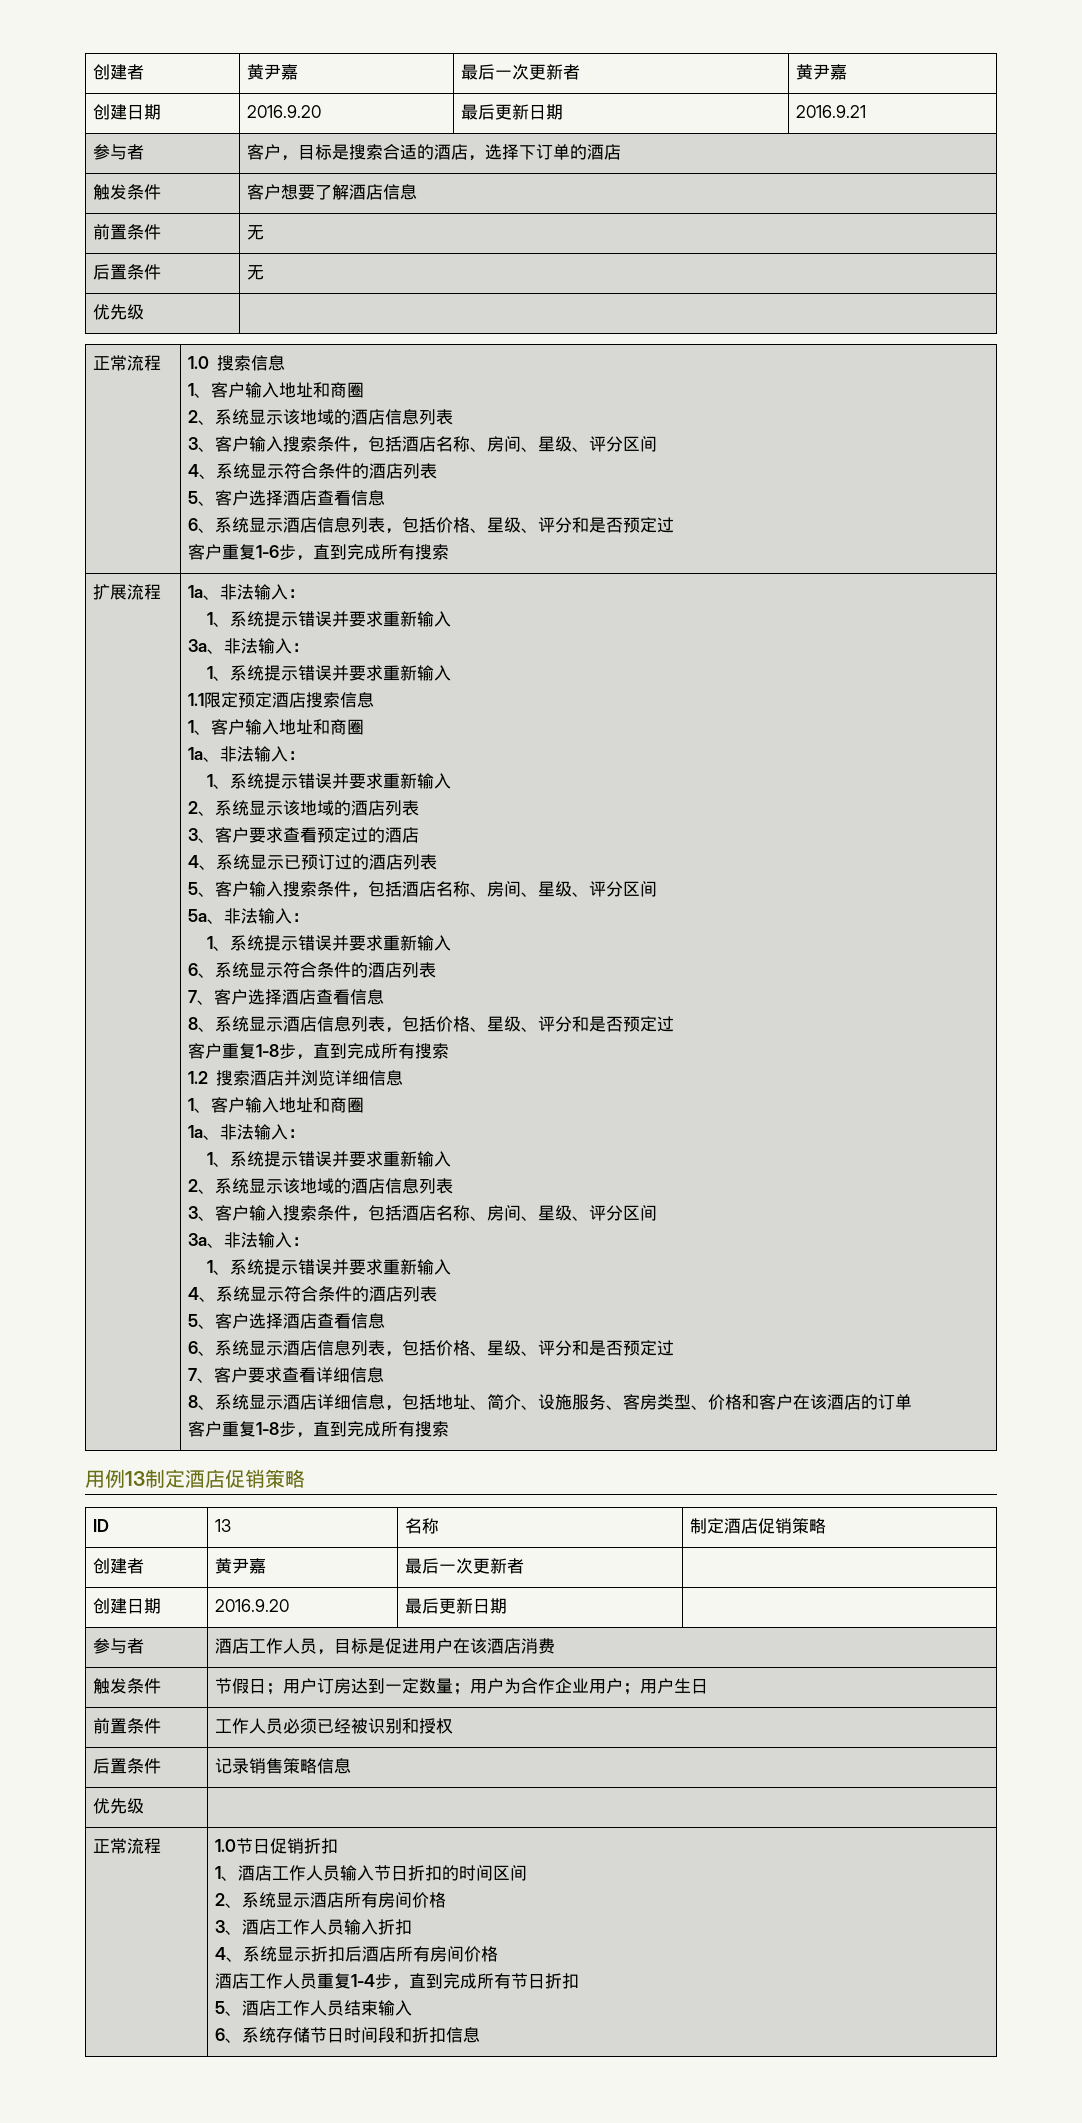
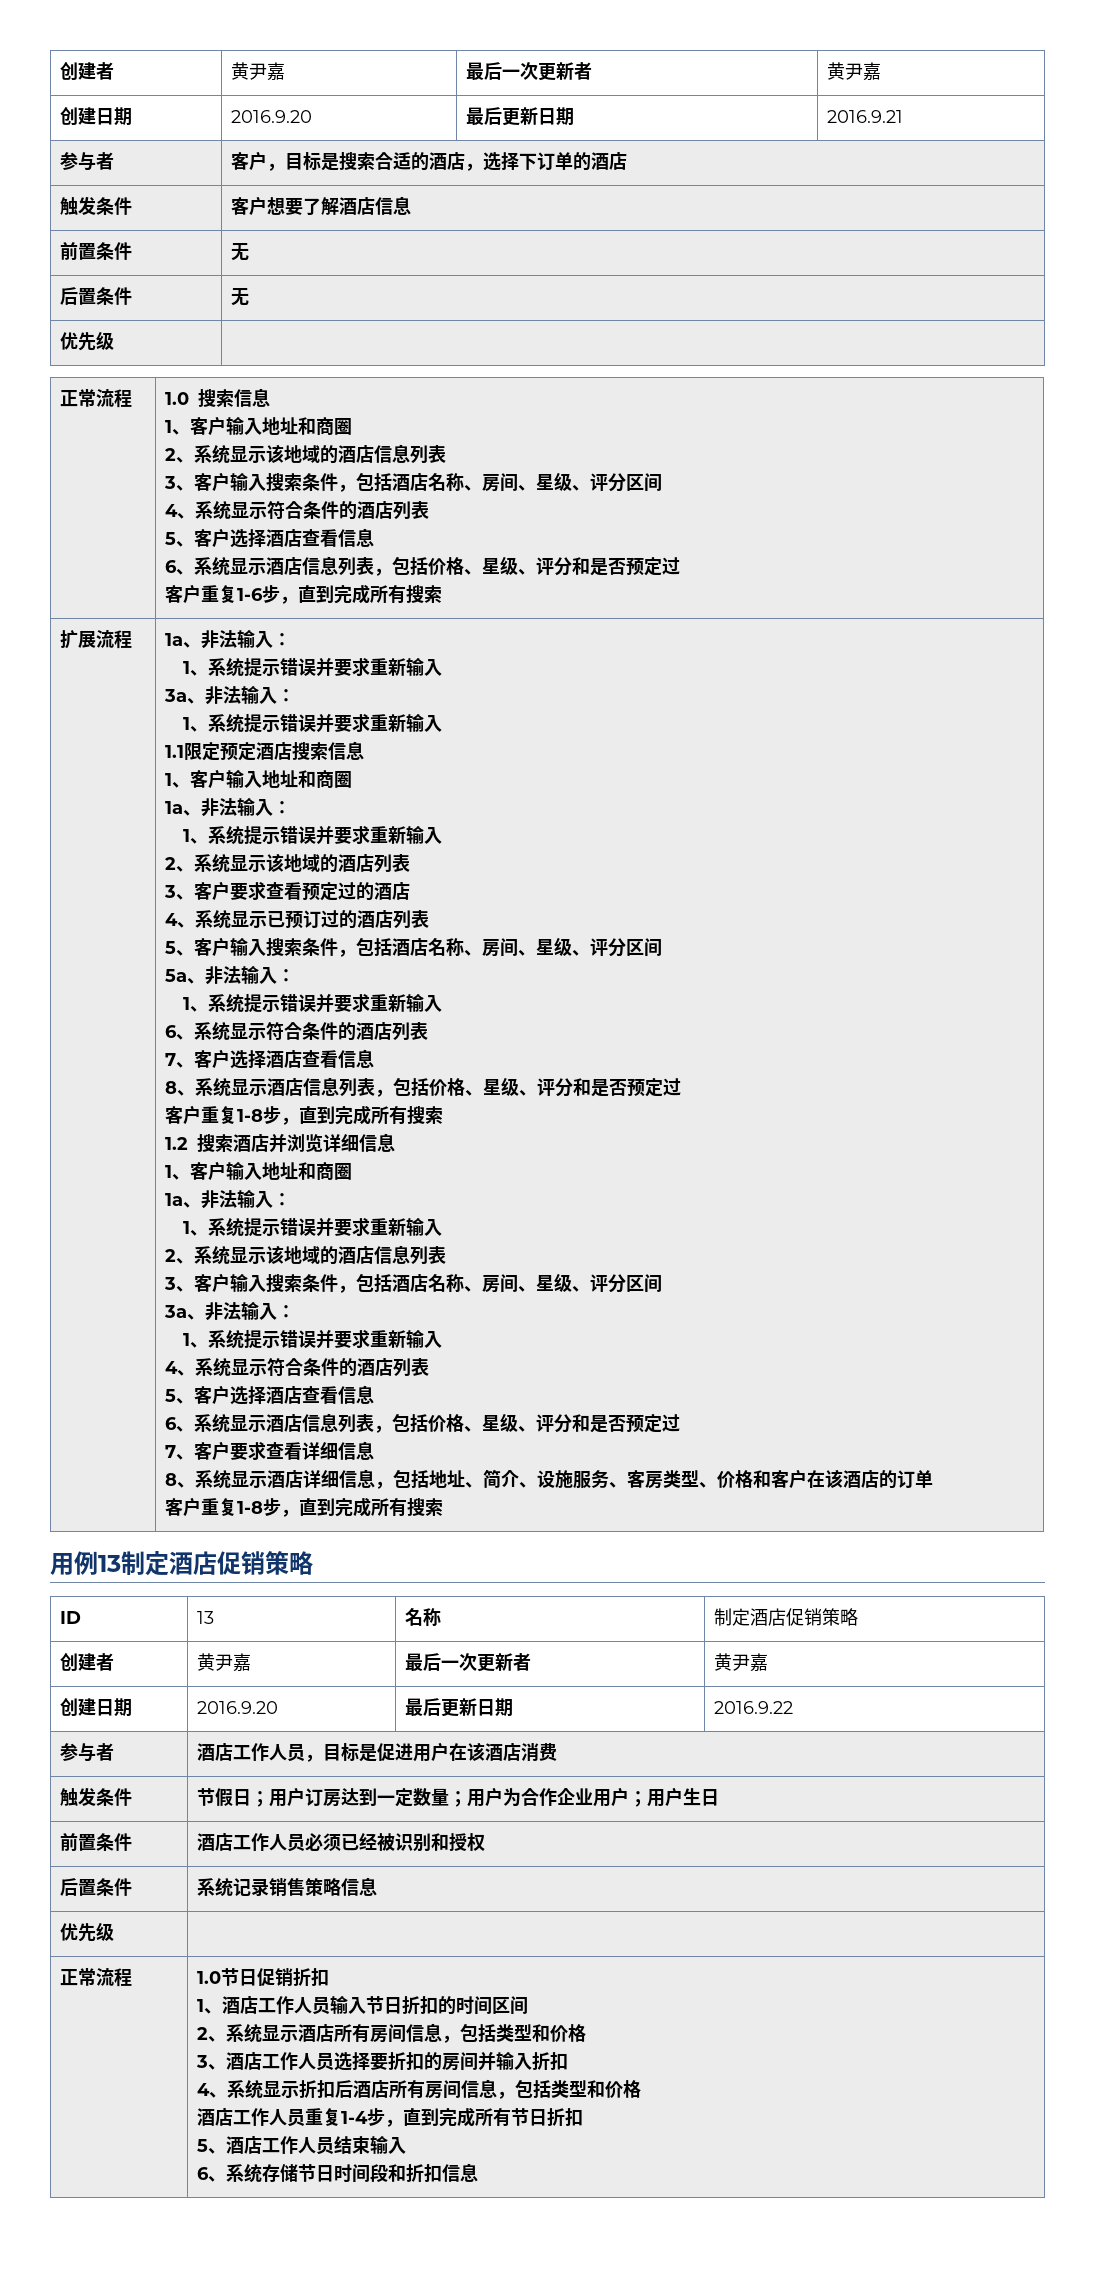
  ID | 13 | 名称 | 制定酒店促销策略
- 创建者 | 黄尹嘉 | 最后一次更新者 |
- 创建日期 | 2016.9.20 | 最后更新日期 |
+ 创建者 | 黄尹嘉 | 最后一次更新者 | 黄尹嘉
+ 创建日期 | 2016.9.20 | 最后更新日期 | 2016.9.22
- 前置条件 | 工作人员必须已经被识别和授权
+ 前置条件 | 酒店工作人员必须已经被识别和授权
- 后置条件 | 记录销售策略信息
+ 后置条件 | 系统记录销售策略信息
- 2、系统显示酒店所有房间价格
+ 2、系统显示酒店所有房间信息，包括类型和价格
- 3、酒店工作人员输入折扣
+ 3、酒店工作人员选择要折扣的房间并输入折扣
- 4、系统显示折扣后酒店所有房间价格
+ 4、系统显示折扣后酒店所有房间信息，包括类型和价格

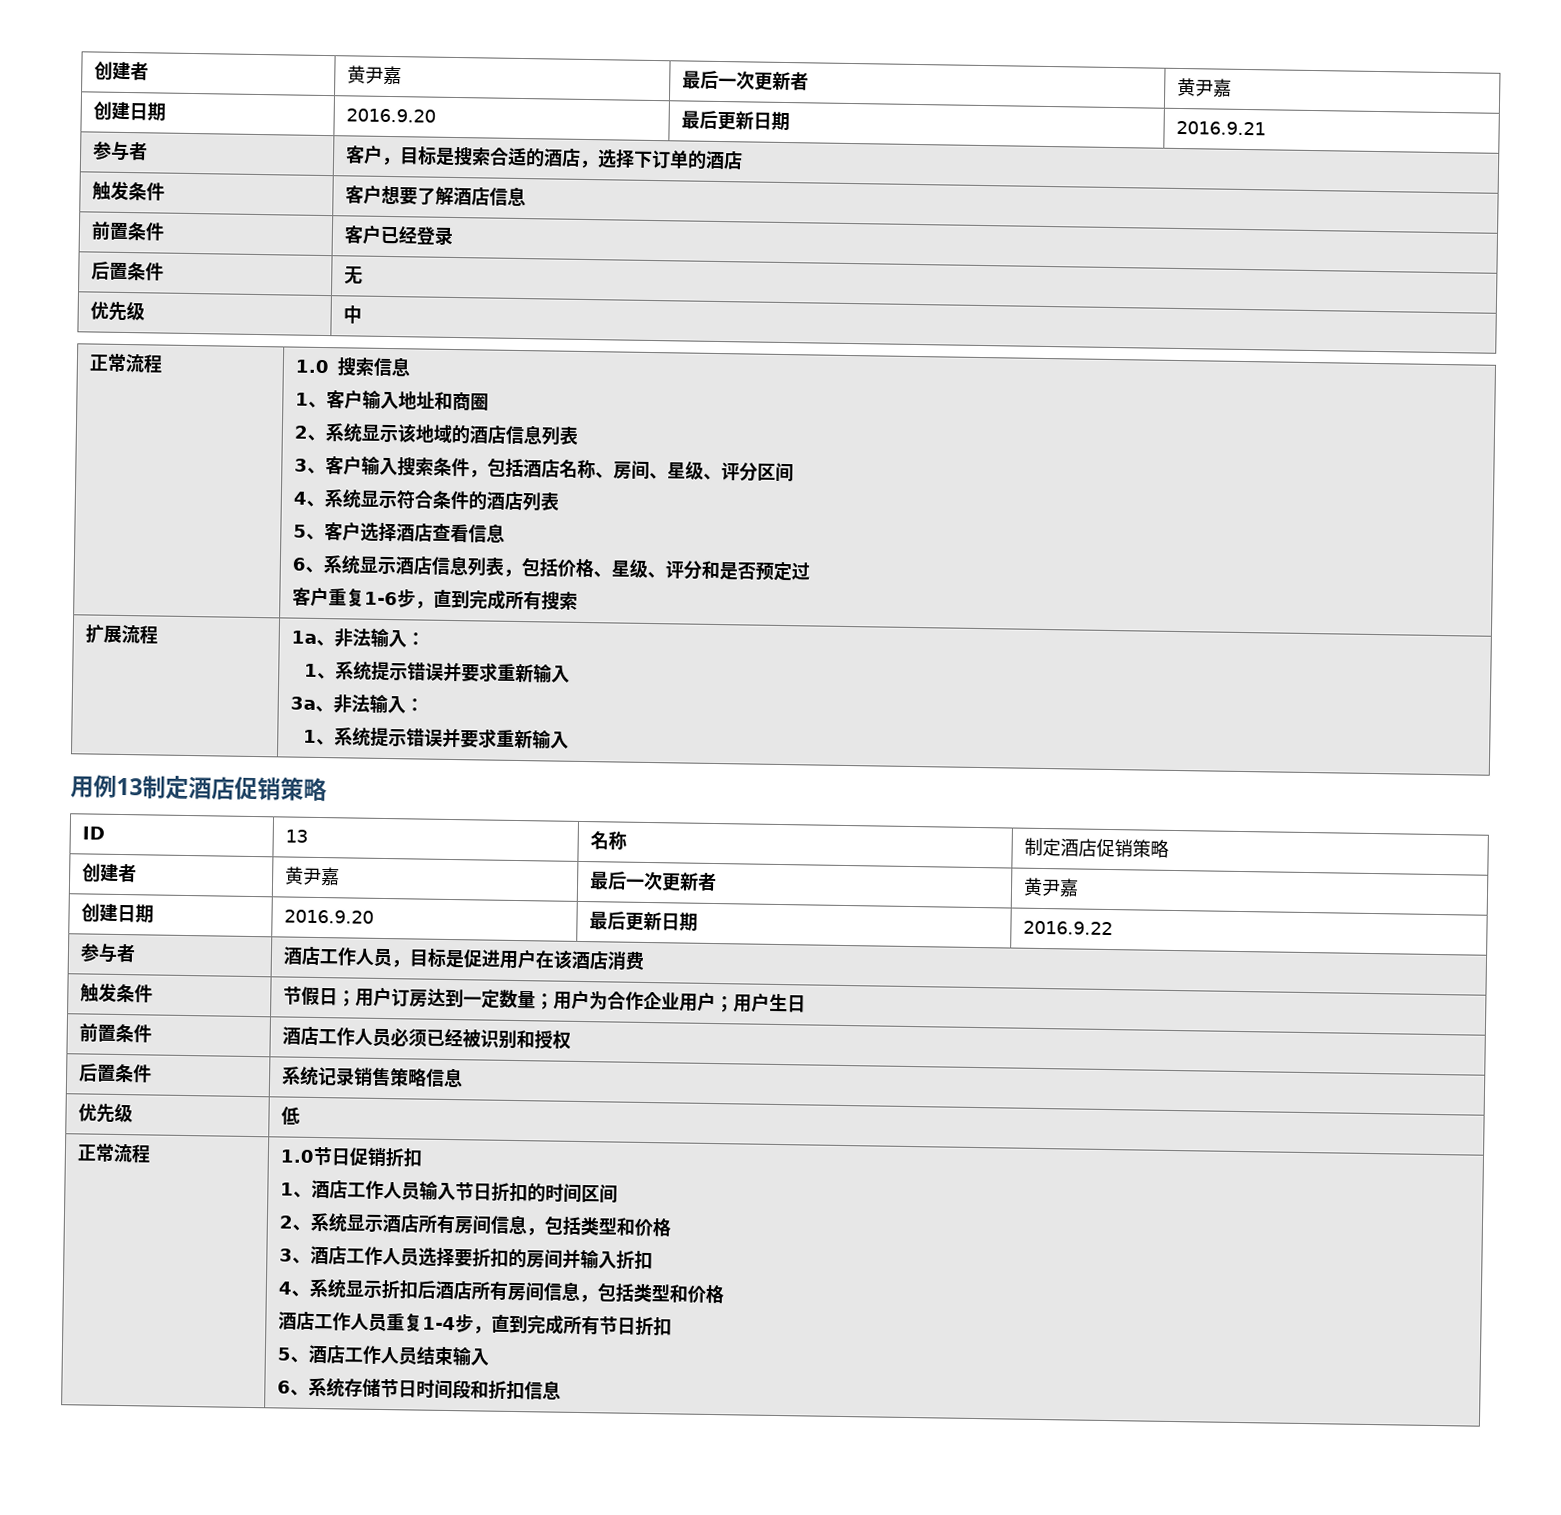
- 前置条件 | 无
+ 前置条件 | 客户已经登录
  后置条件 | 无
- 优先级 |
+ 优先级 | 中
- 1.1限定预定酒店搜索信息
- 1、客户输入地址和商圈
- 1a、非法输入：
- 1、系统提示错误并要求重新输入
- 2、系统显示该地域的酒店列表
- 3、客户要求查看预定过的酒店
- 4、系统显示已预订过的酒店列表
- 5、客户输入搜索条件，包括酒店名称、房间、星级、评分区间
- 5a、非法输入：
- 1、系统提示错误并要求重新输入
- 6、系统显示符合条件的酒店列表
- 7、客户选择酒店查看信息
- 8、系统显示酒店信息列表，包括价格、星级、评分和是否预定过
- 客户重复1-8步，直到完成所有搜索
- 1.2搜索酒店并浏览详细信息
- 1、客户输入地址和商圈
- 1a、非法输入：
- 1、系统提示错误并要求重新输入
- 2、系统显示该地域的酒店信息列表
- 3、客户输入搜索条件，包括酒店名称、房间、星级、评分区间
- 3a、非法输入：
- 1、系统提示错误并要求重新输入
- 4、系统显示符合条件的酒店列表
- 5、客户选择酒店查看信息
- 6、系统显示酒店信息列表，包括价格、星级、评分和是否预定过
- 7、客户要求查看详细信息
- 8、系统显示酒店详细信息，包括地址、简介、设施服务、客房类型、价格和客户在该酒店的订单
- 客户重复1-8步，直到完成所有搜索
  后置条件 | 系统记录销售策略信息
- 优先级 |
+ 优先级 | 低

